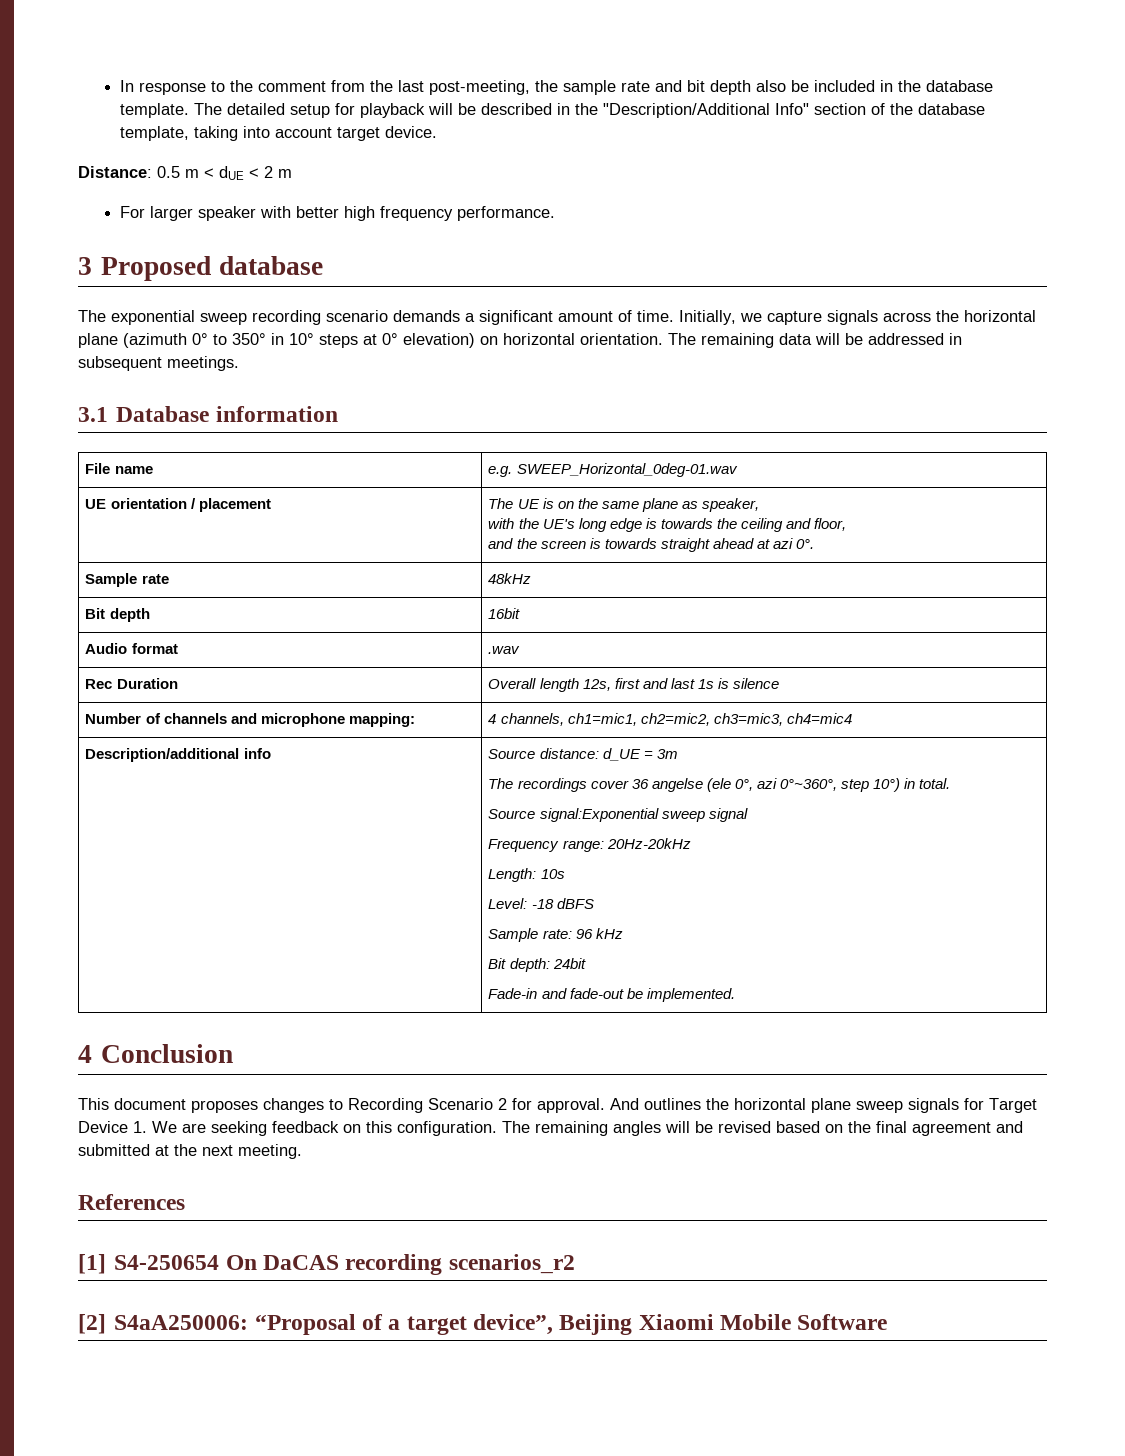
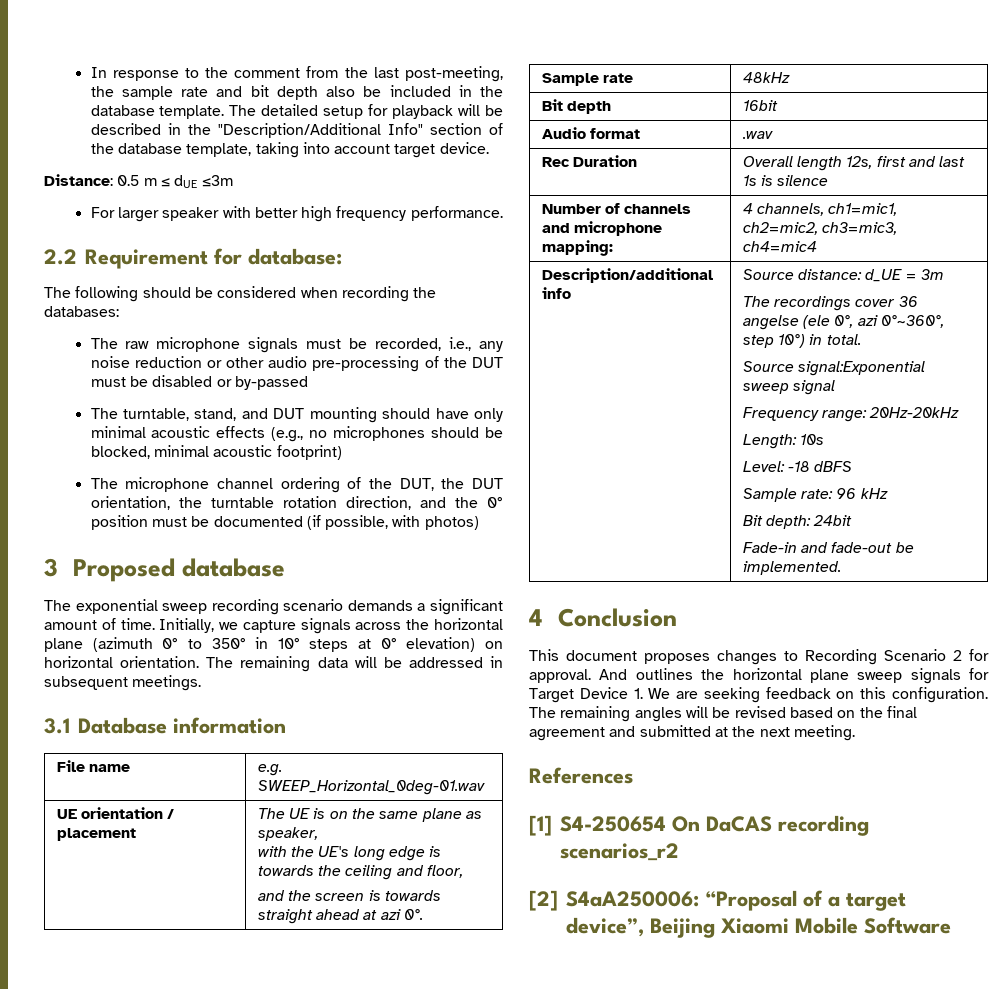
- Distance: 0.5 m < dUE < 2 m
+ Distance: 0.5 m ≤ dUE ≤3m
+ 2.2 Requirement for database:
+ The following should be considered when recording the databases:
+ The raw microphone signals must be recorded, i.e., any noise reduction or other audio pre-processing of the DUT must be disabled or by-passed
+ The turntable, stand, and DUT mounting should have only minimal acoustic effects (e.g., no microphones should be blocked, minimal acoustic footprint)
+ The microphone channel ordering of the DUT, the DUT orientation, the turntable rotation direction, and the 0° position must be documented (if possible, with photos)

